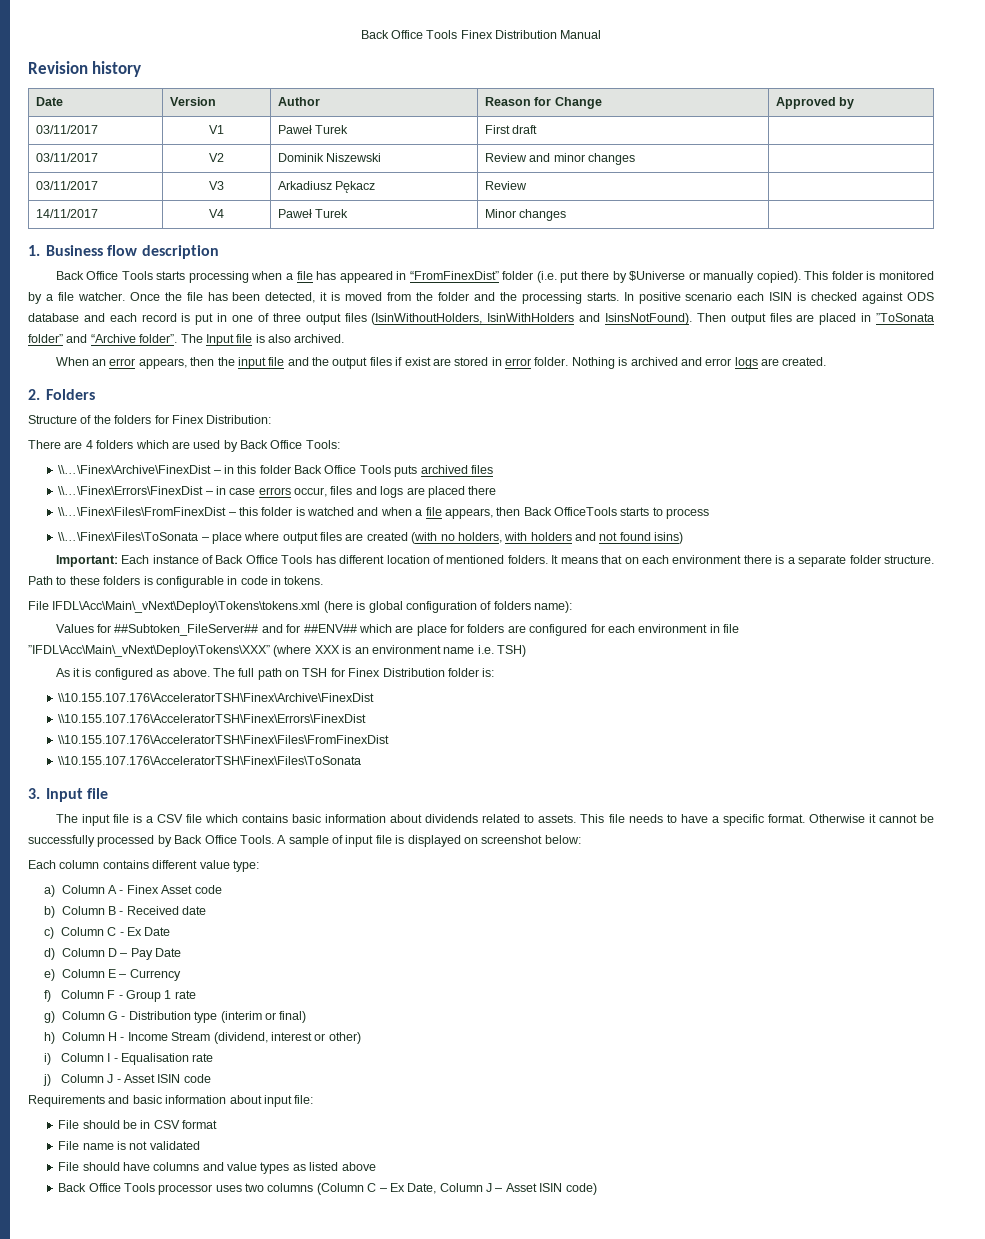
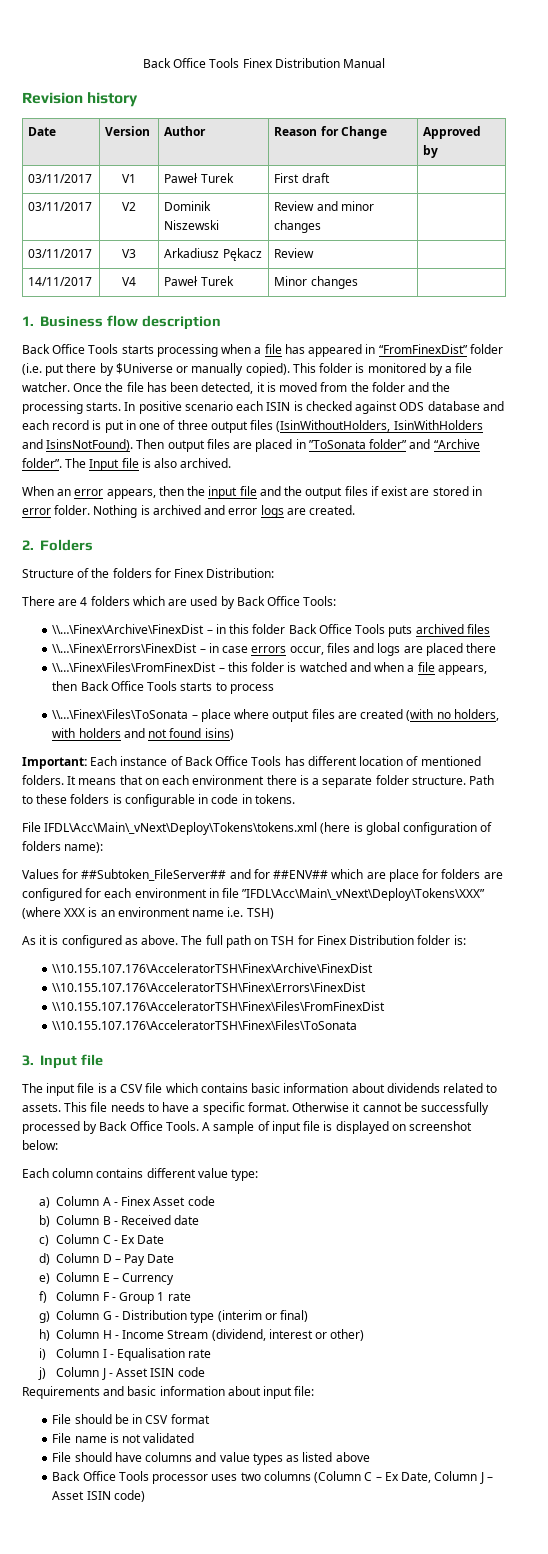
- \\…\Finex\Files\FromFinexDist – this folder is watched and when a file appears, then Back OfficeTools starts to process
+ \\…\Finex\Files\FromFinexDist – this folder is watched and when a file appears, then Back Office Tools starts to process

